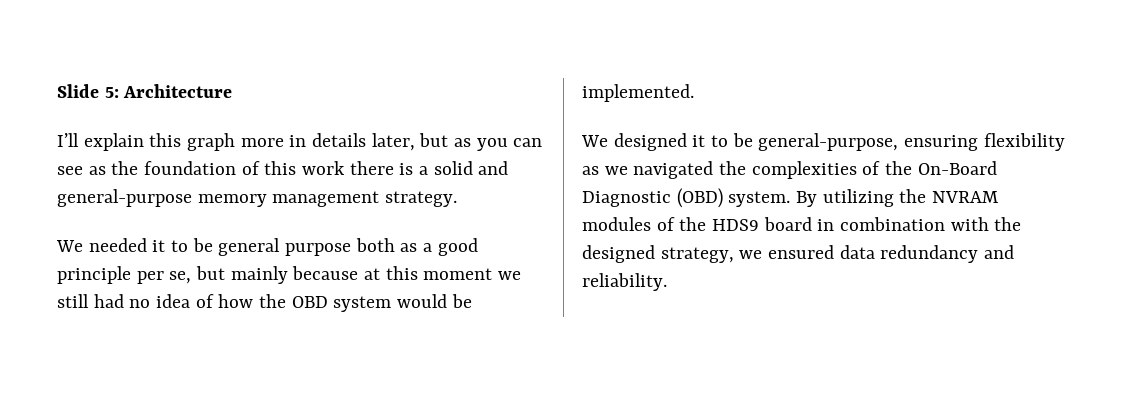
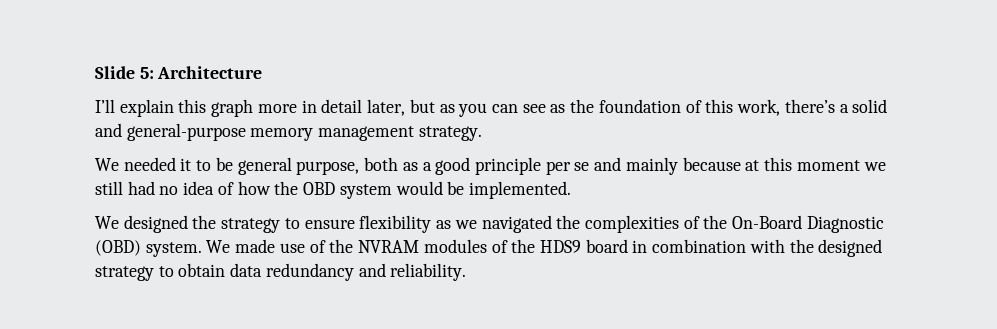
- I’ll explain this graph more in details later, but as you can see as the foundation of this work there is a solid and general-purpose memory management strategy.
+ I’ll explain this graph more in detail later, but as you can see as the foundation of this work, there’s a solid and general-purpose memory management strategy.
- We needed it to be general purpose both as a good principle per se, but mainly because at this moment we still had no idea of how the OBD system would be implemented.
+ We needed it to be general purpose, both as a good principle per se and mainly because at this moment we still had no idea of how the OBD system would be implemented.
- We designed it to be general-purpose, ensuring flexibility as we navigated the complexities of the On-Board Diagnostic (OBD) system.
+ We designed the strategy to ensure flexibility as we navigated the complexities of the On-Board Diagnostic (OBD) system.
- By utilizing the NVRAM modules of the HDS9 board in combination with the designed strategy, we ensured data redundancy and reliability.
+ We made use of the NVRAM modules of the HDS9 board in combination with the designed strategy to obtain data redundancy and reliability.

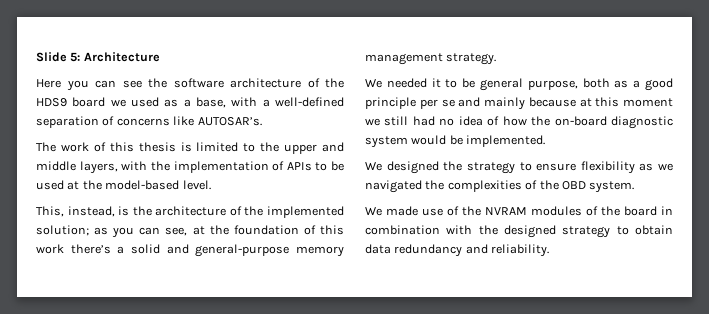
- I’ll explain this graph more in detail later, but as you can see as the foundation of this work, there’s a solid and general-purpose memory management strategy.
+ Here you can see the software architecture of the HDS9 board we used as a base, with a well-defined separation of concerns like AUTOSAR’s.
+ The work of this thesis is limited to the upper and middle layers, with the implementation of APIs to be used at the model-based level.
+ This, instead, is the architecture of the implemented solution; as you can see, at the foundation of this work there’s a solid and general-purpose memory management strategy.
- We needed it to be general purpose, both as a good principle per se and mainly because at this moment we still had no idea of how the OBD system would be implemented.
+ We needed it to be general purpose, both as a good principle per se and mainly because at this moment we still had no idea of how the on-board diagnostic system would be implemented.
- We designed the strategy to ensure flexibility as we navigated the complexities of the On-Board Diagnostic (OBD) system. We made use of the NVRAM modules of the HDS9 board in combination with the designed strategy to obtain data redundancy and reliability.
+ We designed the strategy to ensure flexibility as we navigated the complexities of the OBD system.
+ We made use of the NVRAM modules of the board in combination with the designed strategy to obtain data redundancy and reliability.

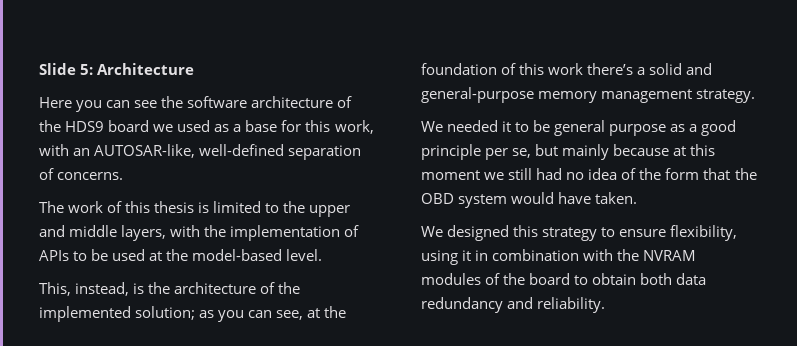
- Here you can see the software architecture of the HDS9 board we used as a base, with a well-defined separation of concerns like AUTOSAR’s.
+ Here you can see the software architecture of the HDS9 board we used as a base for this work, with an AUTOSAR-like, well-defined separation of concerns.
- We needed it to be general purpose, both as a good principle per se and mainly because at this moment we still had no idea of how the on-board diagnostic system would be implemented.
+ We needed it to be general purpose as a good principle per se, but mainly because at this moment we still had no idea of the form that the OBD system would have taken.
- We designed the strategy to ensure flexibility as we navigated the complexities of the OBD system.
- We made use of the NVRAM modules of the board in combination with the designed strategy to obtain data redundancy and reliability.
+ We designed this strategy to ensure flexibility, using it in combination with the NVRAM modules of the board to obtain both data redundancy and reliability.

